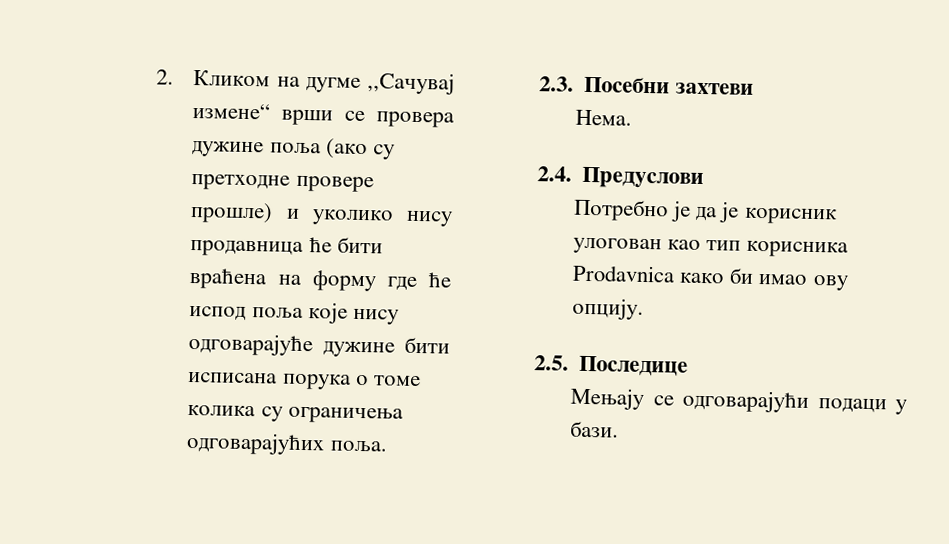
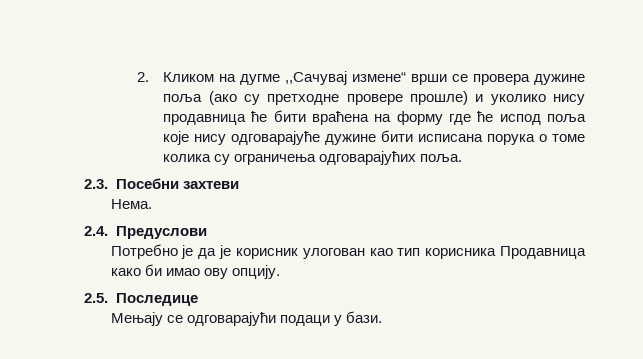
- Потребно је да је корисник улогован као тип корисника Prodavnica како би имао ову опцију.
+ Потребно је да је корисник улогован као тип корисника Продавница како би имао ову опцију.

